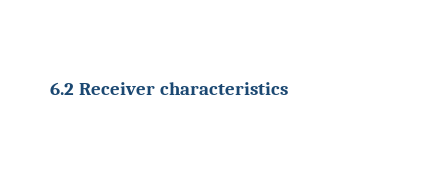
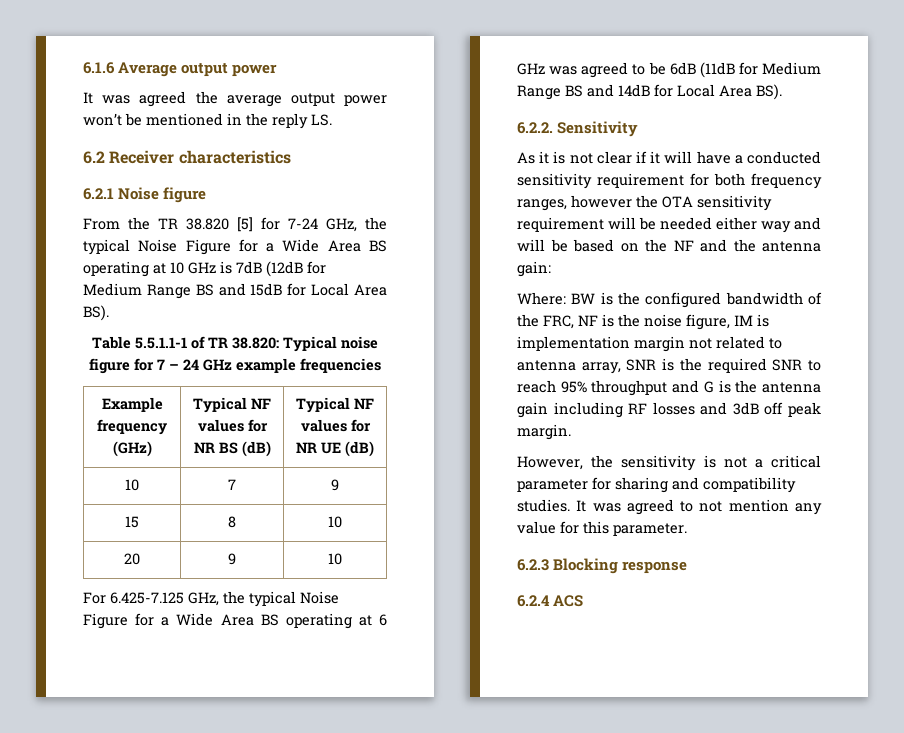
+ 6.1.6 Average output power
+ It was agreed the average output power won’t be mentioned in the reply LS.
  6.2 Receiver characteristics
+ 6.2.1 Noise figure
+ From the TR 38.820 [5] for 7-24 GHz, the typical Noise Figure for a Wide Area BS operating at 10 GHz is 7dB (12dB for Medium Range BS and 15dB for Local Area BS).
+ Table 5.5.1.1-1 of TR 38.820: Typical noise figure for 7 – 24 GHz example frequencies
+ Example frequency (GHz) | Typical NF values for NR BS (dB) | Typical NF values for NR UE (dB)
+ 10 | 7 | 9
+ 15 | 8 | 10
+ 20 | 9 | 10
+ For 6.425-7.125 GHz, the typical Noise Figure for a Wide Area BS operating at 6 GHz was agreed to be 6dB (11dB for Medium Range BS and 14dB for Local Area BS).
+ 6.2.2. Sensitivity
+ As it is not clear if it will have a conducted sensitivity requirement for both frequency ranges, however the OTA sensitivity requirement will be needed either way and will be based on the NF and the antenna gain:
+ Where: BW is the configured bandwidth of the FRC, NF is the noise figure, IM is implementation margin not related to antenna array, SNR is the required SNR to reach 95% throughput and G is the antenna gain including RF losses and 3dB off peak margin.
+ However, the sensitivity is not a critical parameter for sharing and compatibility studies. It was agreed to not mention any value for this parameter.
+ 6.2.3 Blocking response
+ 6.2.4 ACS

